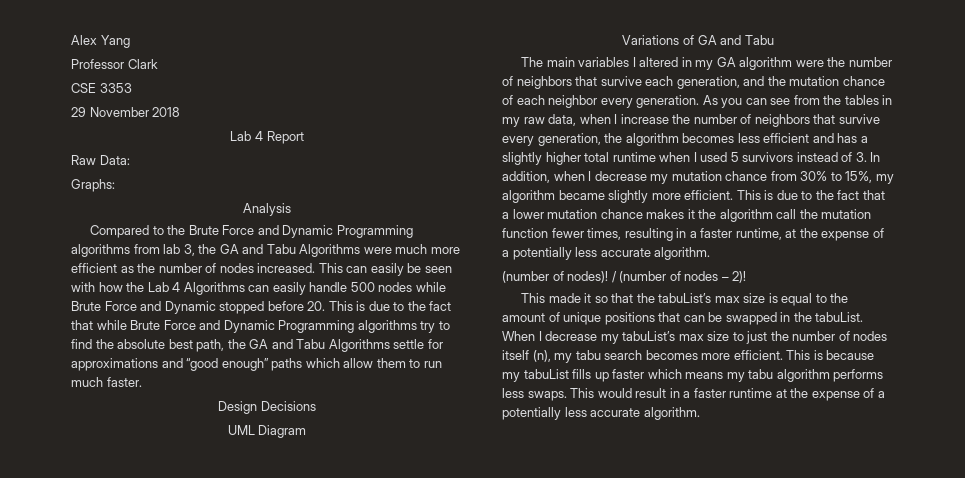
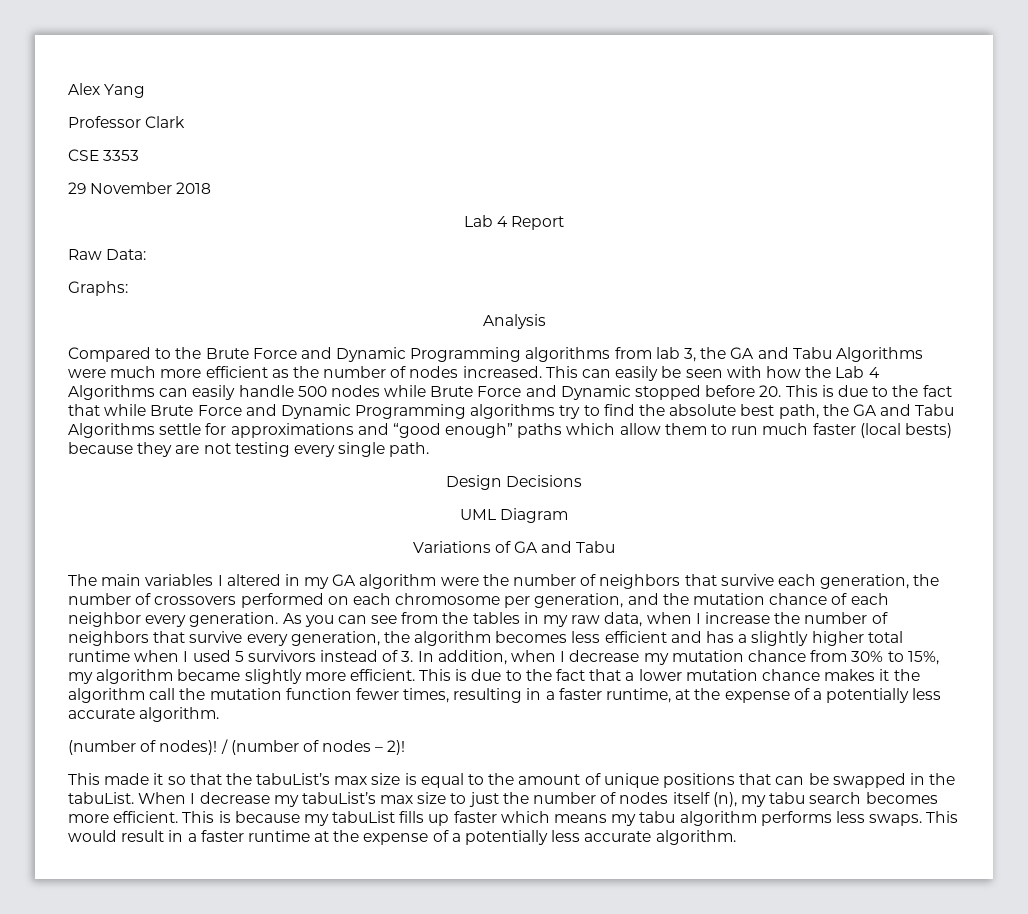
- This can easily be seen with how the Lab 4 Algorithms can easily handle 500 nodes while Brute Force and Dynamic stopped before 20. This is due to the fact that while Brute Force and Dynamic Programming algorithms try to find the absolute best path, the GA and Tabu Algorithms settle for approximations and “good enough” paths which allow them to run much faster.
+ This can easily be seen with how the Lab 4 Algorithms can easily handle 500 nodes while Brute Force and Dynamic stopped before 20. This is due to the fact that while Brute Force and Dynamic Programming algorithms try to find the absolute best path, the GA and Tabu Algorithms settle for approximations and “good enough” paths which allow them to run much faster (local bests) because they are not testing every single path.
- The main variables I altered in my GA algorithm were the number of neighbors that survive each generation, and the mutation chance of each neighbor every generation.
+ The main variables I altered in my GA algorithm were the number of neighbors that survive each generation, the number of crossovers performed on each chromosome per generation, and the mutation chance of each neighbor every generation.

